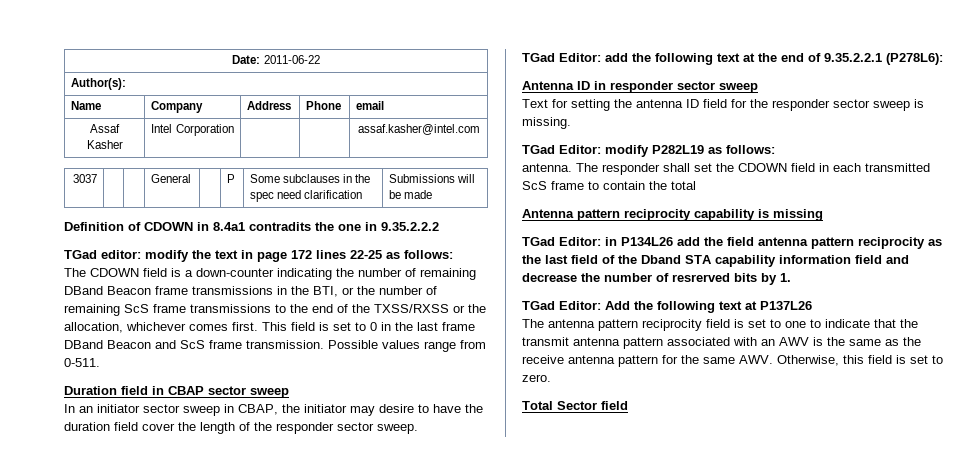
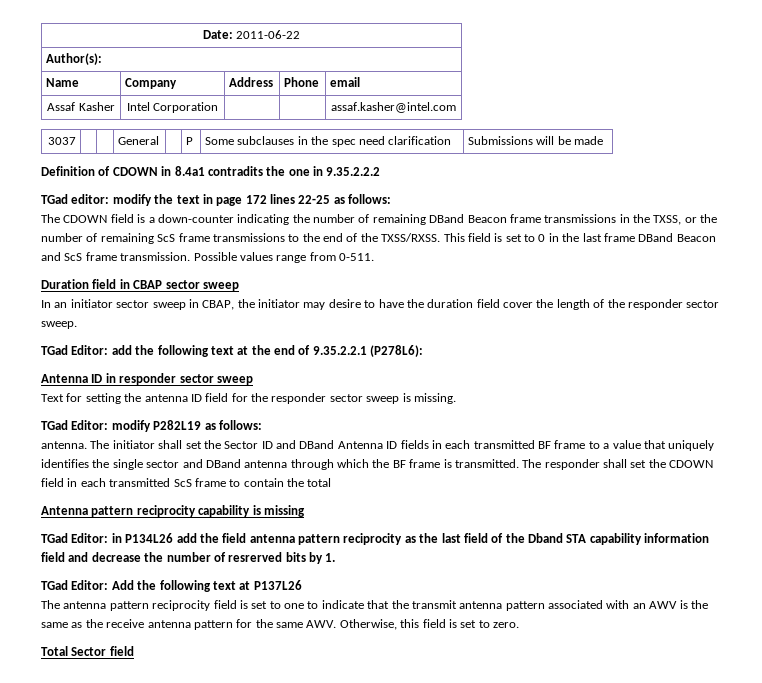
- The CDOWN field is a down-counter indicating the number of remaining DBand Beacon frame transmissions in the BTI, or the number of remaining ScS frame transmissions to the end of the TXSS/RXSS or the allocation, whichever comes first.
+ The CDOWN field is a down-counter indicating the number of remaining DBand Beacon frame transmissions in the TXSS, or the number of remaining ScS frame transmissions to the end of the TXSS/RXSS.
- The responder shall set the CDOWN field in each transmitted ScS frame to contain the total
+ The initiator shall set the Sector ID and DBand Antenna ID fields in each transmitted BF frame to a value that uniquely identifies the single sector and DBand antenna through which the BF frame is transmitted. The responder shall set the CDOWN field in each transmitted ScS frame to contain the total

